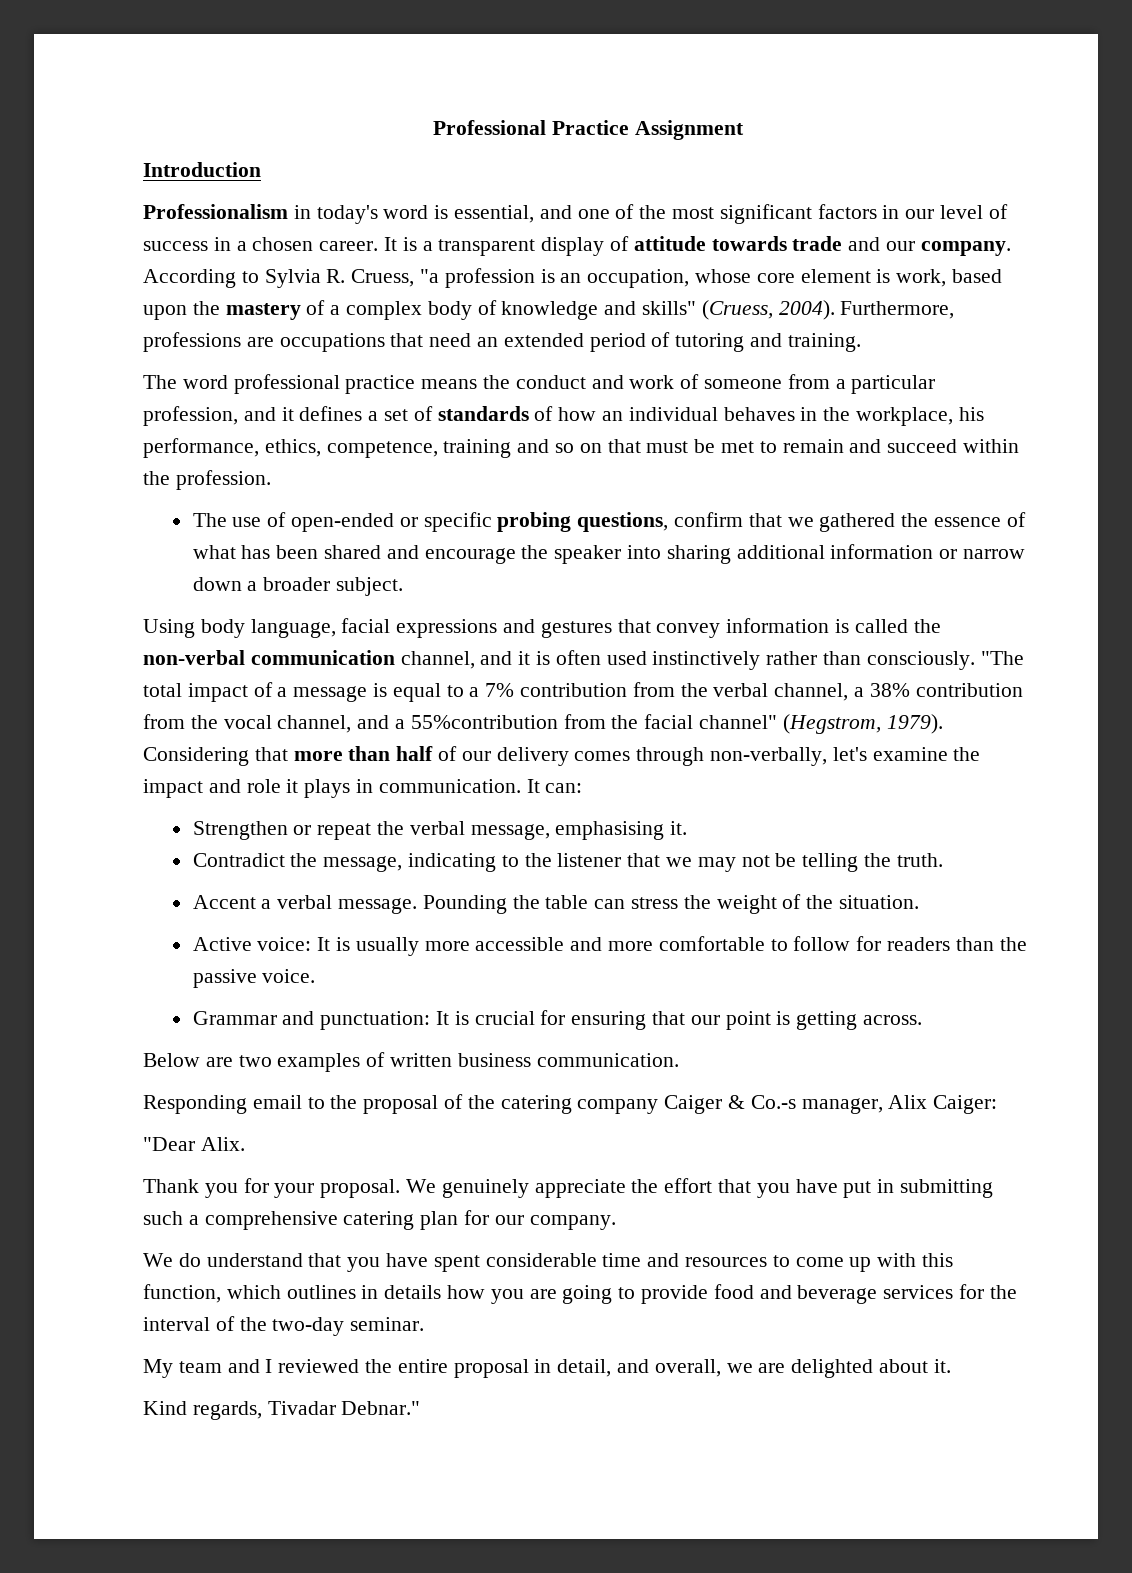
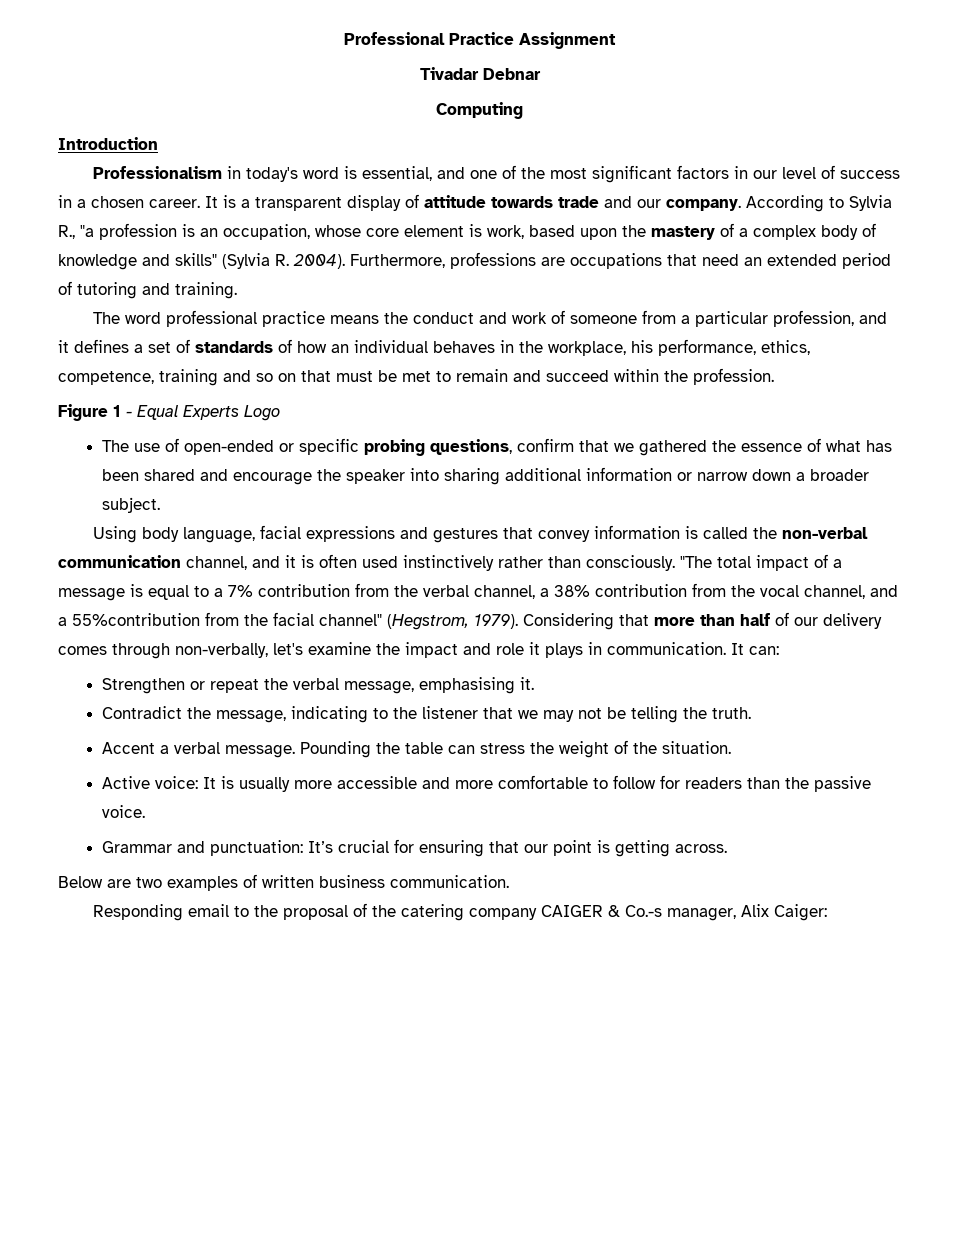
+ Tivadar Debnar
+ Computing
- According to Sylvia R. Cruess, "a profession is an occupation, whose core element is work, based upon the mastery of a complex body of knowledge and skills" (Cruess, 2004).
+ According to Sylvia R., "a profession is an occupation, whose core element is work, based upon the mastery of a complex body of knowledge and skills" (Sylvia R. 2004).
+ Figure 1 - Equal Experts Logo
- Grammar and punctuation: It is crucial for ensuring that our point is getting across.
+ Grammar and punctuation: It’s crucial for ensuring that our point is getting across.
- Responding email to the proposal of the catering company Caiger & Co.-s manager, Alix Caiger:
+ Responding email to the proposal of the catering company CAIGER & Co.-s manager, Alix Caiger:
- "Dear Alix.
- Thank you for your proposal. We genuinely appreciate the effort that you have put in submitting such a comprehensive catering plan for our company.
- We do understand that you have spent considerable time and resources to come up with this function, which outlines in details how you are going to provide food and beverage services for the interval of the two-day seminar.
- My team and I reviewed the entire proposal in detail, and overall, we are delighted about it.
- Kind regards, Tivadar Debnar."

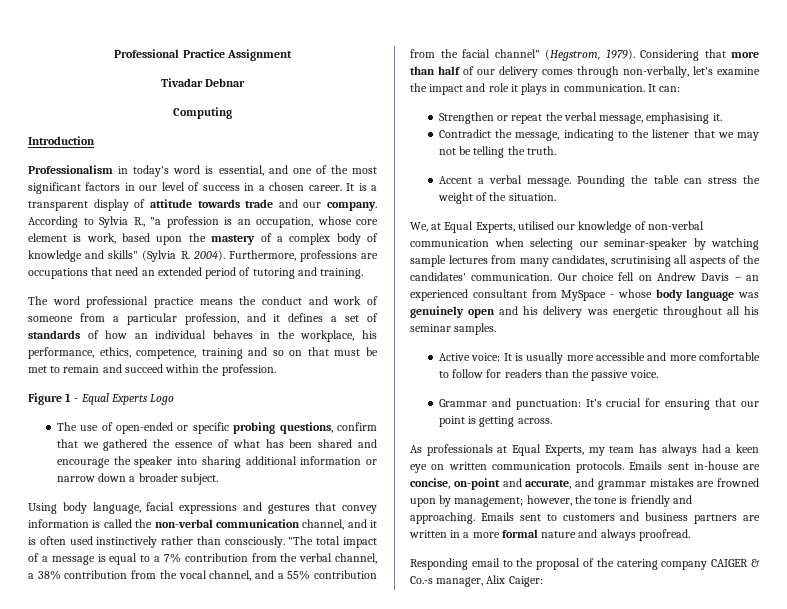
- "The total impact of a message is equal to a 7% contribution from the verbal channel, a 38% contribution from the vocal channel, and a 55%contribution from the facial channel" (Hegstrom, 1979).
+ "The total impact of a message is equal to a 7% contribution from the verbal channel, a 38% contribution from the vocal channel, and a 55% contribution from the facial channel" (Hegstrom, 1979).
+ We, at Equal Experts, utilised our knowledge of non-verbal communication when selecting our seminar-speaker by watching sample lectures from many candidates, scrutinising all aspects of the candidates' communication. Our choice fell on Andrew Davis – an experienced consultant from MySpace - whose body language was genuinely open and his delivery was energetic throughout all his seminar samples.
- Below are two examples of written business communication.
+ As professionals at Equal Experts, my team has always had a keen eye on written communication protocols. Emails sent in-house are concise, on-point and accurate, and grammar mistakes are frowned upon by management; however, the tone is friendly and approaching. Emails sent to customers and business partners are written in a more formal nature and always proofread.

